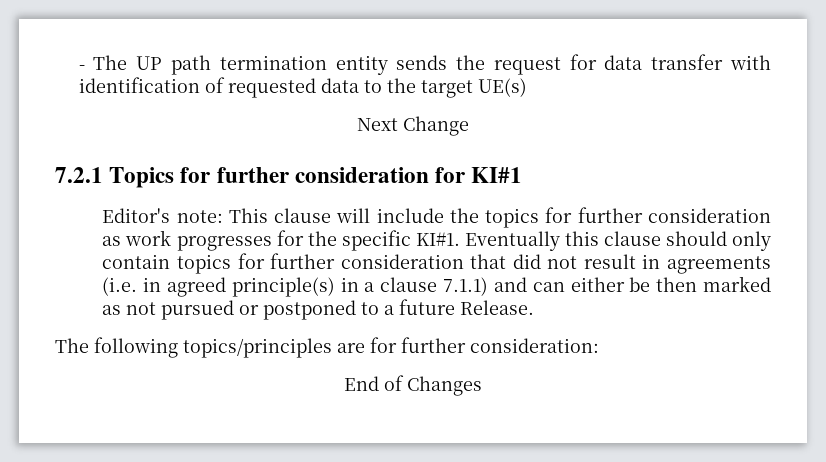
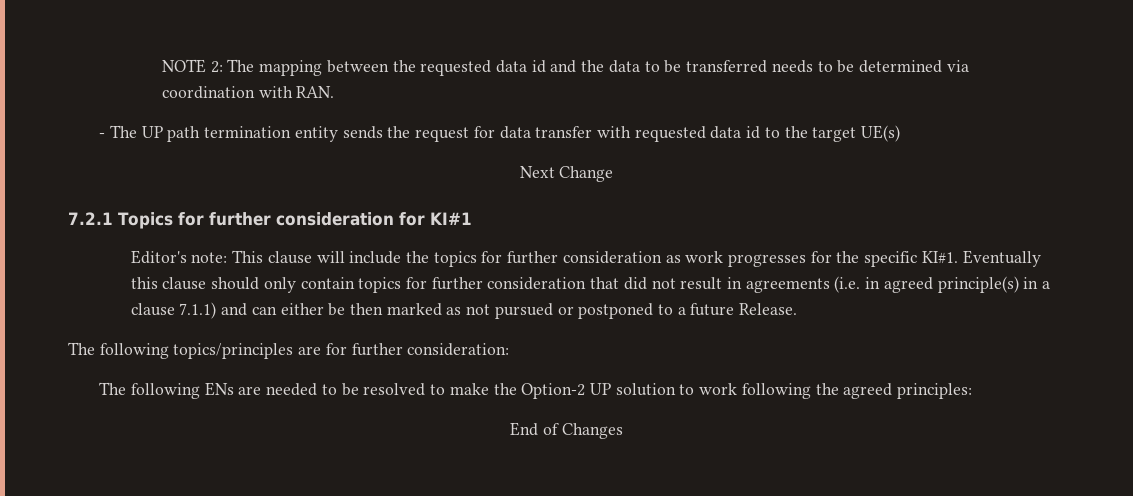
+ NOTE 2: The mapping between the requested data id and the data to be transferred needs to be determined via coordination with RAN.
- - The UP path termination entity sends the request for data transfer with identification of requested data to the target UE(s)
+ - The UP path termination entity sends the request for data transfer with requested data id to the target UE(s)
+ The following ENs are needed to be resolved to make the Option-2 UP solution to work following the agreed principles:

